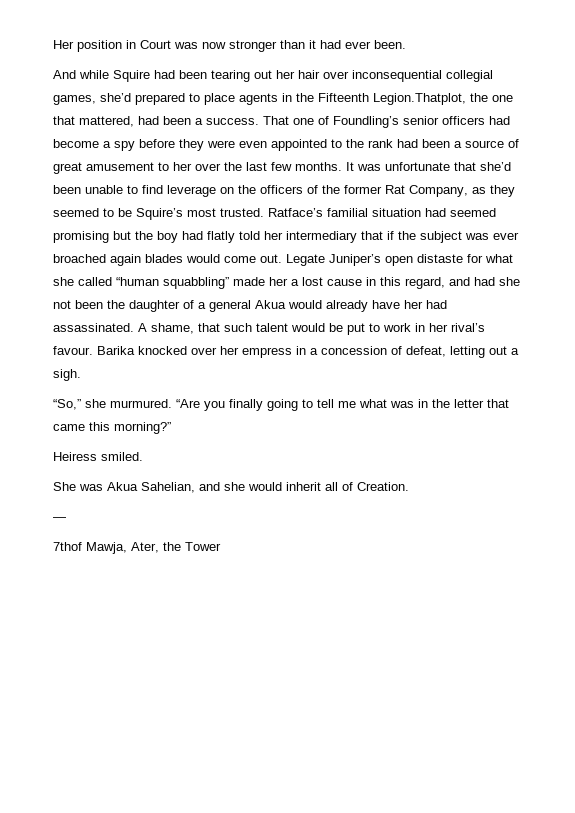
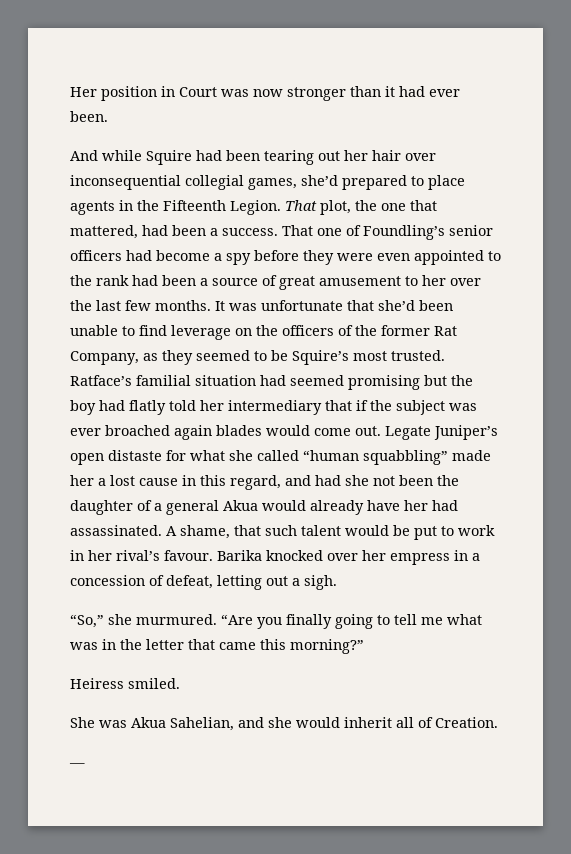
- And while Squire had been tearing out her hair over inconsequential collegial games, she’d prepared to place agents in the Fifteenth Legion.Thatplot, the one that mattered, had been a success.
+ And while Squire had been tearing out her hair over inconsequential collegial games, she’d prepared to place agents in the Fifteenth Legion. That plot, the one that mattered, had been a success.
- 7thof Mawja, Ater, the Tower

